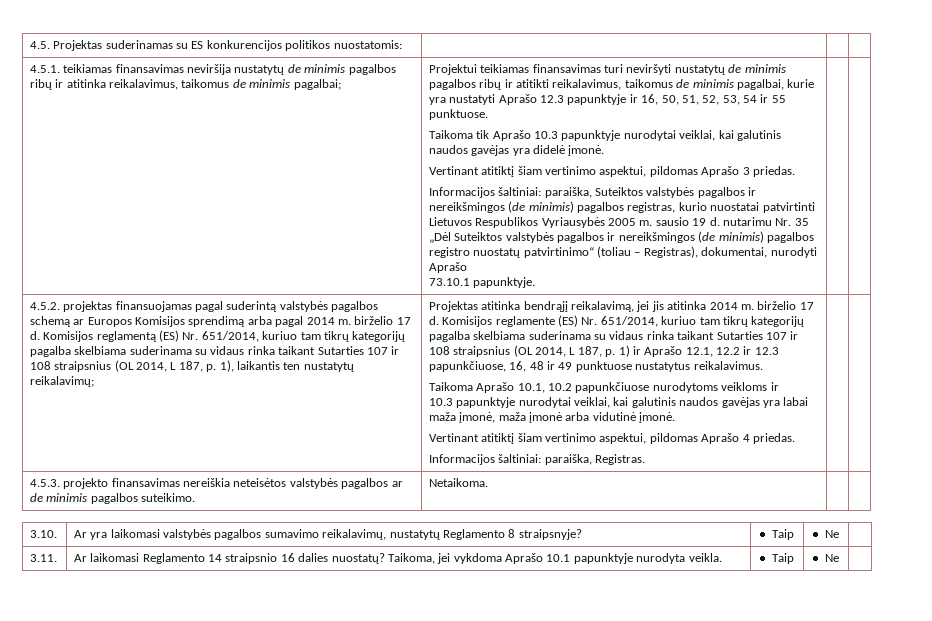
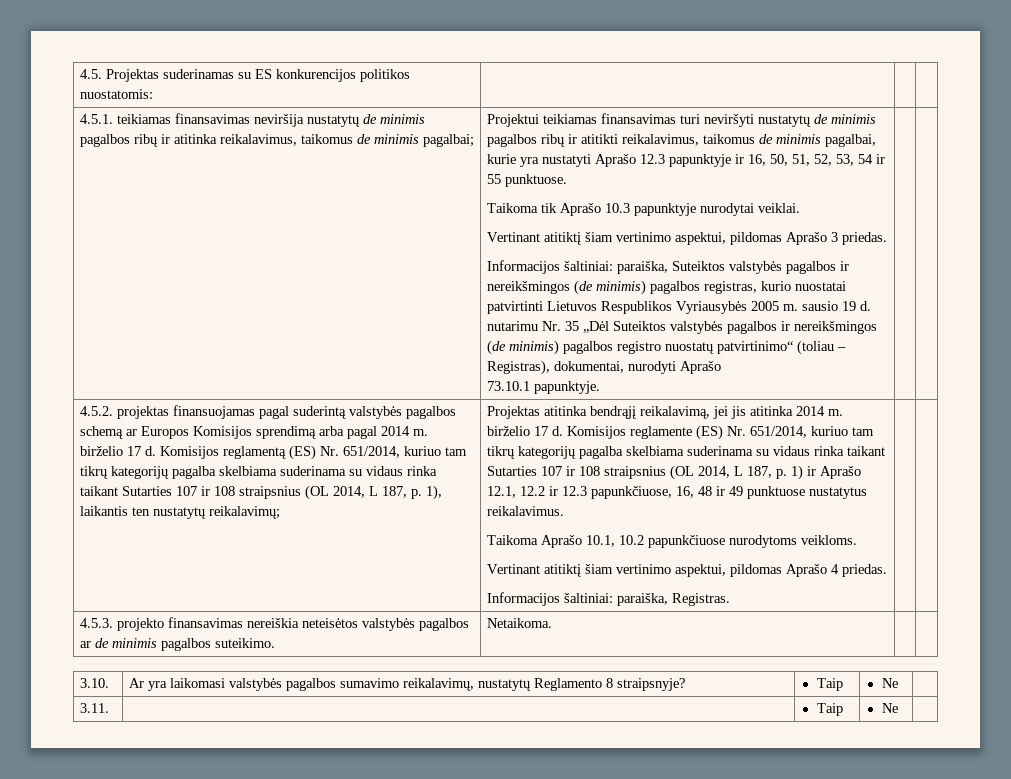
- Taikoma tik Aprašo 10.3 papunktyje nurodytai veiklai, kai galutinis naudos gavėjas yra didelė įmonė.
+ Taikoma tik Aprašo 10.3 papunktyje nurodytai veiklai.
- Taikoma Aprašo 10.1, 10.2 papunkčiuose nurodytoms veikloms ir
- 10.3 papunktyje nurodytai veiklai, kai galutinis naudos gavėjas yra labai maža įmonė, maža įmonė arba vidutinė įmonė.
+ Taikoma Aprašo 10.1, 10.2 papunkčiuose nurodytoms veikloms.
- 3.11. | Ar laikomasi Reglamento 14 straipsnio 16 dalies nuostatų? Taikoma, jei vykdoma Aprašo 10.1 papunktyje nurodyta veikla. | Taip | Ne |
+ 3.11. | | Taip | Ne |

